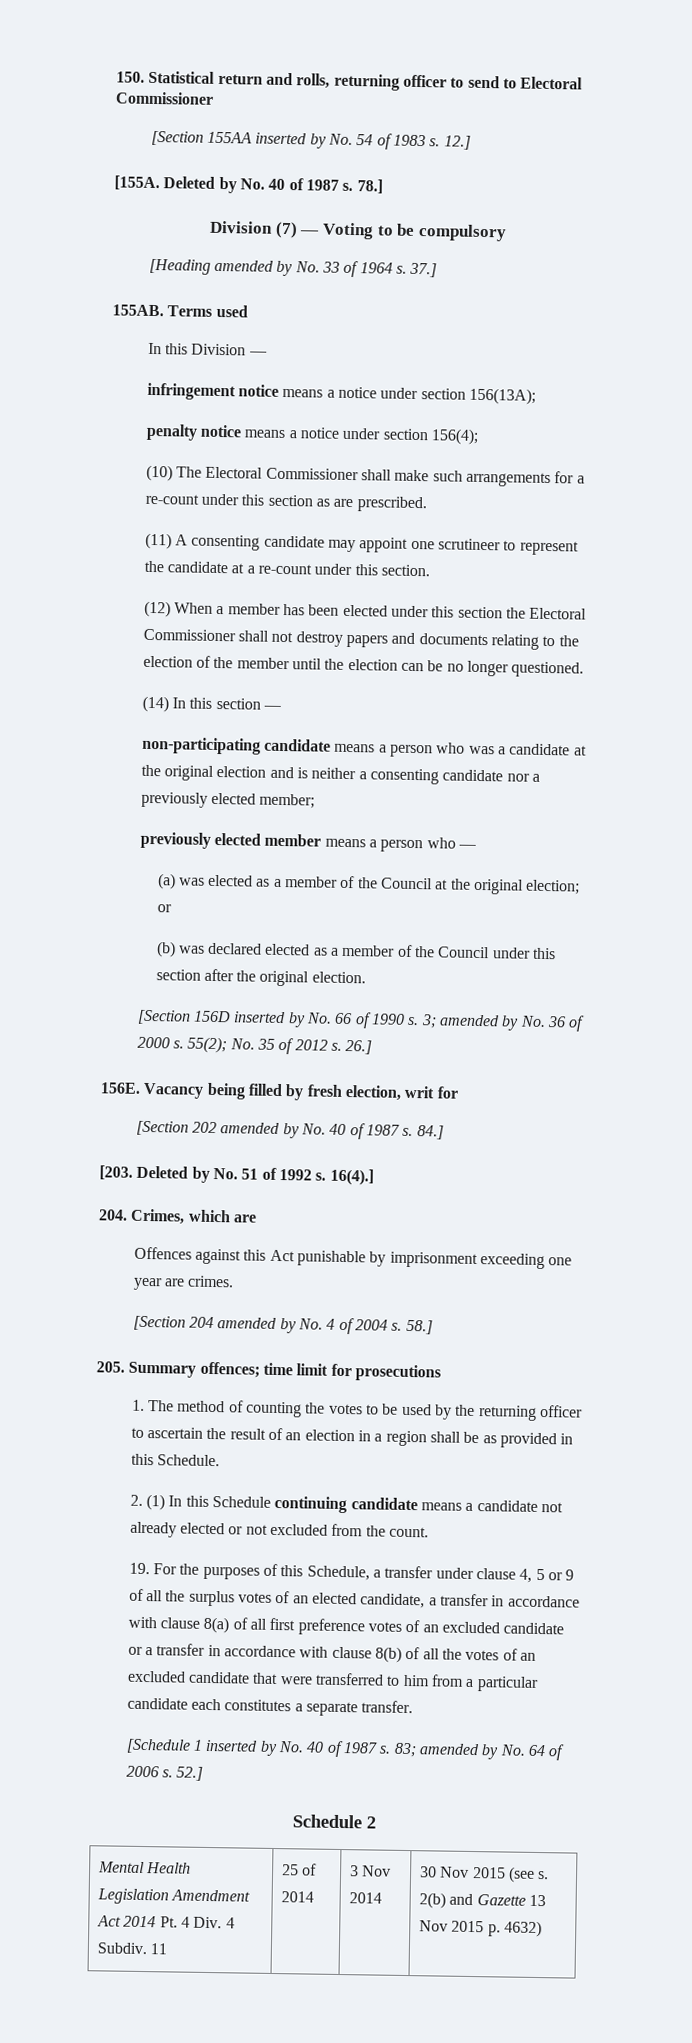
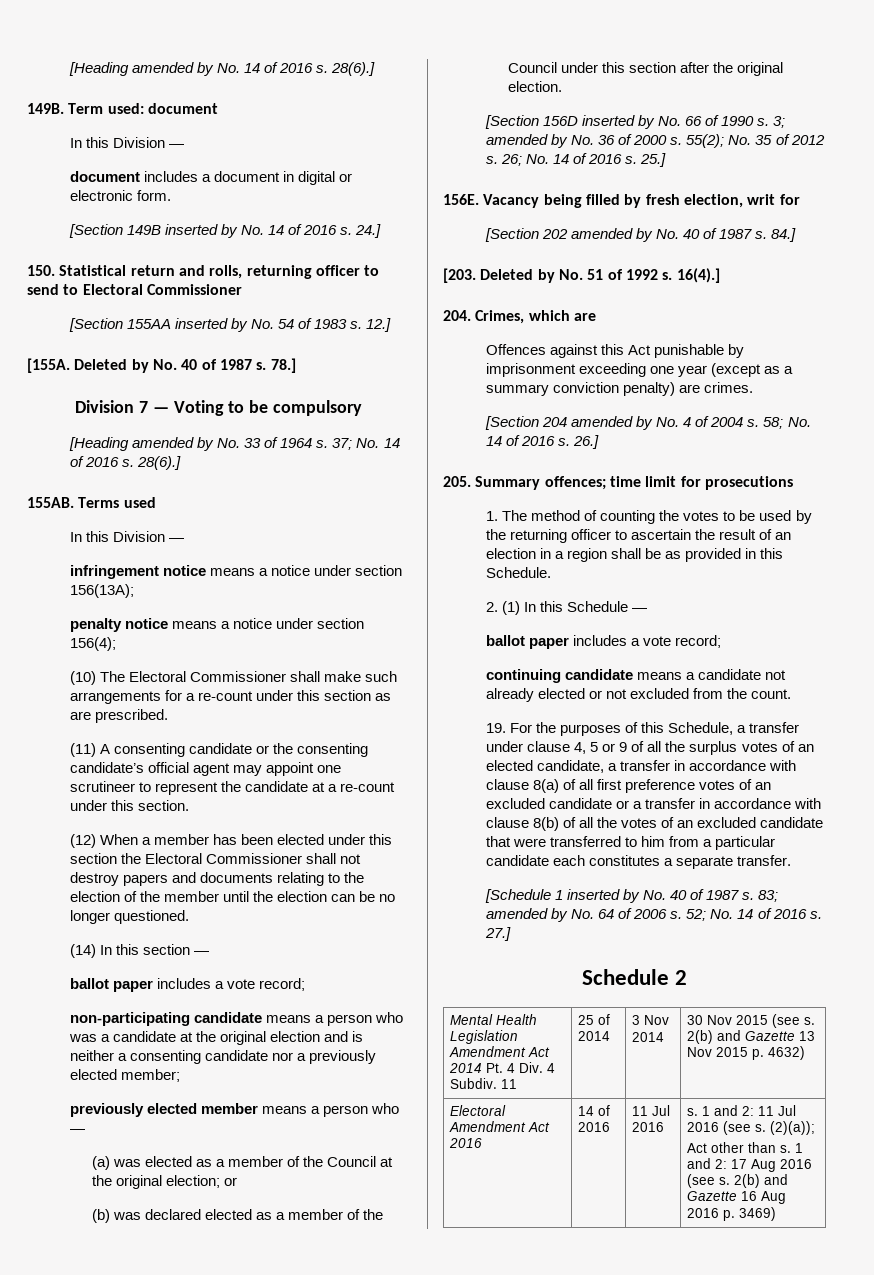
+ [Heading amended by No. 14 of 2016 s. 28(6).]
+ 149B. Term used: document
+ In this Division —
+ document includes a document in digital or electronic form.
+ [Section 149B inserted by No. 14 of 2016 s. 24.]
- Division (7) — Voting to be compulsory
+ Division 7 — Voting to be compulsory
- 37.]
+ 37; No. 14 of 2016 s. 28(6).]
- (11) A consenting candidate may appoint one scrutineer to represent the candidate at a re-count under this section.
+ (11) A consenting candidate or the consenting candidate’s official agent may appoint one scrutineer to represent the candidate at a re-count under this section.
  (14) In this section —
+ ballot paper includes a vote record;
- 26.]
+ 26; No. 14 of 2016 s. 25.]
- Offences against this Act punishable by imprisonment exceeding one year are crimes.
+ Offences against this Act punishable by imprisonment exceeding one year (except as a summary conviction penalty) are crimes.
- 58.]
+ 58; No. 14 of 2016 s. 26.]
- 2. (1) In this Schedule continuing candidate means a candidate not already elected or not excluded from the count.
+ 2. (1) In this Schedule —
+ ballot paper includes a vote record;
+ continuing candidate means a candidate not already elected or not excluded from the count.
- 52.]
+ 52; No. 14 of 2016 s. 27.]
+ Electoral Amendment Act 2016 | 14 of 2016 | 11 Jul 2016 | s. 1 and 2: 11 Jul 2016 (see s. (2)(a));
+ Act other than s. 1 and 2: 17 Aug 2016 (see s. 2(b) and Gazette 16 Aug 2016 p. 3469)

